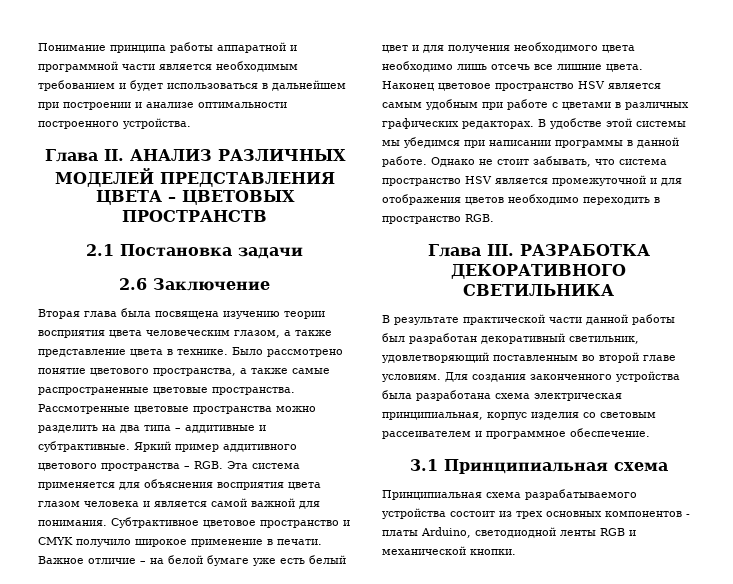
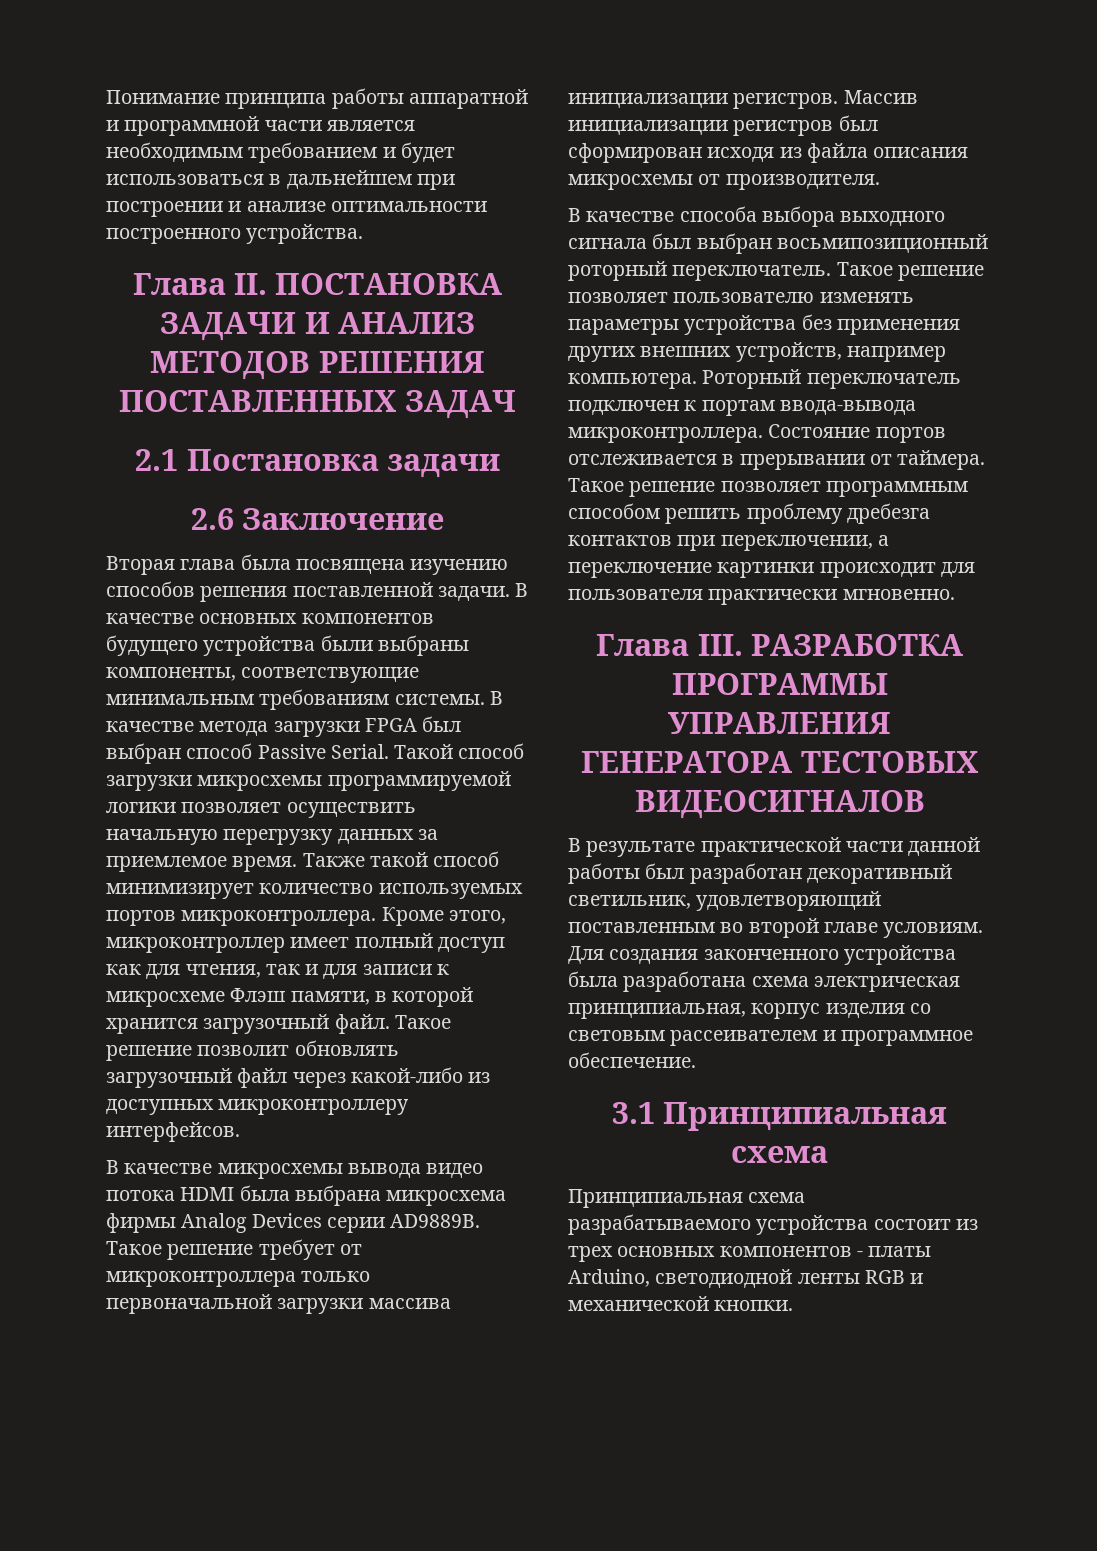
- Глава II. АНАЛИЗ РАЗЛИЧНЫХ МОДЕЛЕЙ ПРЕДСТАВЛЕНИЯ ЦВЕТА – ЦВЕТОВЫХ ПРОСТРАНСТВ
+ Глава II. ПОСТАНОВКА ЗАДАЧИ И АНАЛИЗ МЕТОДОВ РЕШЕНИЯ ПОСТАВЛЕННЫХ ЗАДАЧ
- Вторая глава была посвящена изучению теории восприятия цвета человеческим глазом, а также представление цвета в технике. Было рассмотрено понятие цветового пространства, а также самые распространенные цветовые пространства. Рассмотренные цветовые пространства можно разделить на два типа – аддитивные и субтрактивные. Яркий пример аддитивного цветового пространства – RGB. Эта система применяется для объяснения восприятия цвета глазом человека и является самой важной для понимания. Субтрактивное цветовое пространство и CMYK получило широкое применение в печати. Важное отличие – на белой бумаге уже есть белый цвет и для получения необходимого цвета необходимо лишь отсечь все лишние цвета. Наконец цветовое пространство HSV является самым удобным при работе с цветами в различных графических редакторах. В удобстве этой системы мы убедимся при написании программы в данной работе. Однако не стоит забывать, что система пространство HSV является промежуточной и для отображения цветов необходимо переходить в пространство RGB.
- Глава III. РАЗРАБОТКА ДЕКОРАТИВНОГО СВЕТИЛЬНИКА
+ Вторая глава была посвящена изучению способов решения поставленной задачи. В качестве основных компонентов будущего устройства были выбраны компоненты, соответствующие минимальным требованиям системы. В качестве метода загрузки FPGA был выбран способ Passive Serial. Такой способ загрузки микросхемы программируемой логики позволяет осуществить начальную перегрузку данных за приемлемое время. Также такой способ минимизирует количество используемых портов микроконтроллера. Кроме этого, микроконтроллер имеет полный доступ как для чтения, так и для записи к микросхеме Флэш памяти, в которой хранится загрузочный файл. Такое решение позволит обновлять загрузочный файл через какой-либо из доступных микроконтроллеру интерфейсов.
+ В качестве микросхемы вывода видео потока HDMI была выбрана микросхема фирмы Analog Devices серии AD9889B. Такое решение требует от микроконтроллера только первоначальной загрузки массива инициализации регистров. Массив инициализации регистров был сформирован исходя из файла описания микросхемы от производителя.
+ В качестве способа выбора выходного сигнала был выбран восьмипозиционный роторный переключатель. Такое решение позволяет пользователю изменять параметры устройства без применения других внешних устройств, например компьютера. Роторный переключатель подключен к портам ввода-вывода микроконтроллера. Состояние портов отслеживается в прерывании от таймера. Такое решение позволяет программным способом решить проблему дребезга контактов при переключении, а переключение картинки происходит для пользователя практически мгновенно.
+ Глава III. РАЗРАБОТКА ПРОГРАММЫ УПРАВЛЕНИЯ ГЕНЕРАТОРА ТЕСТОВЫХ ВИДЕОСИГНАЛОВ

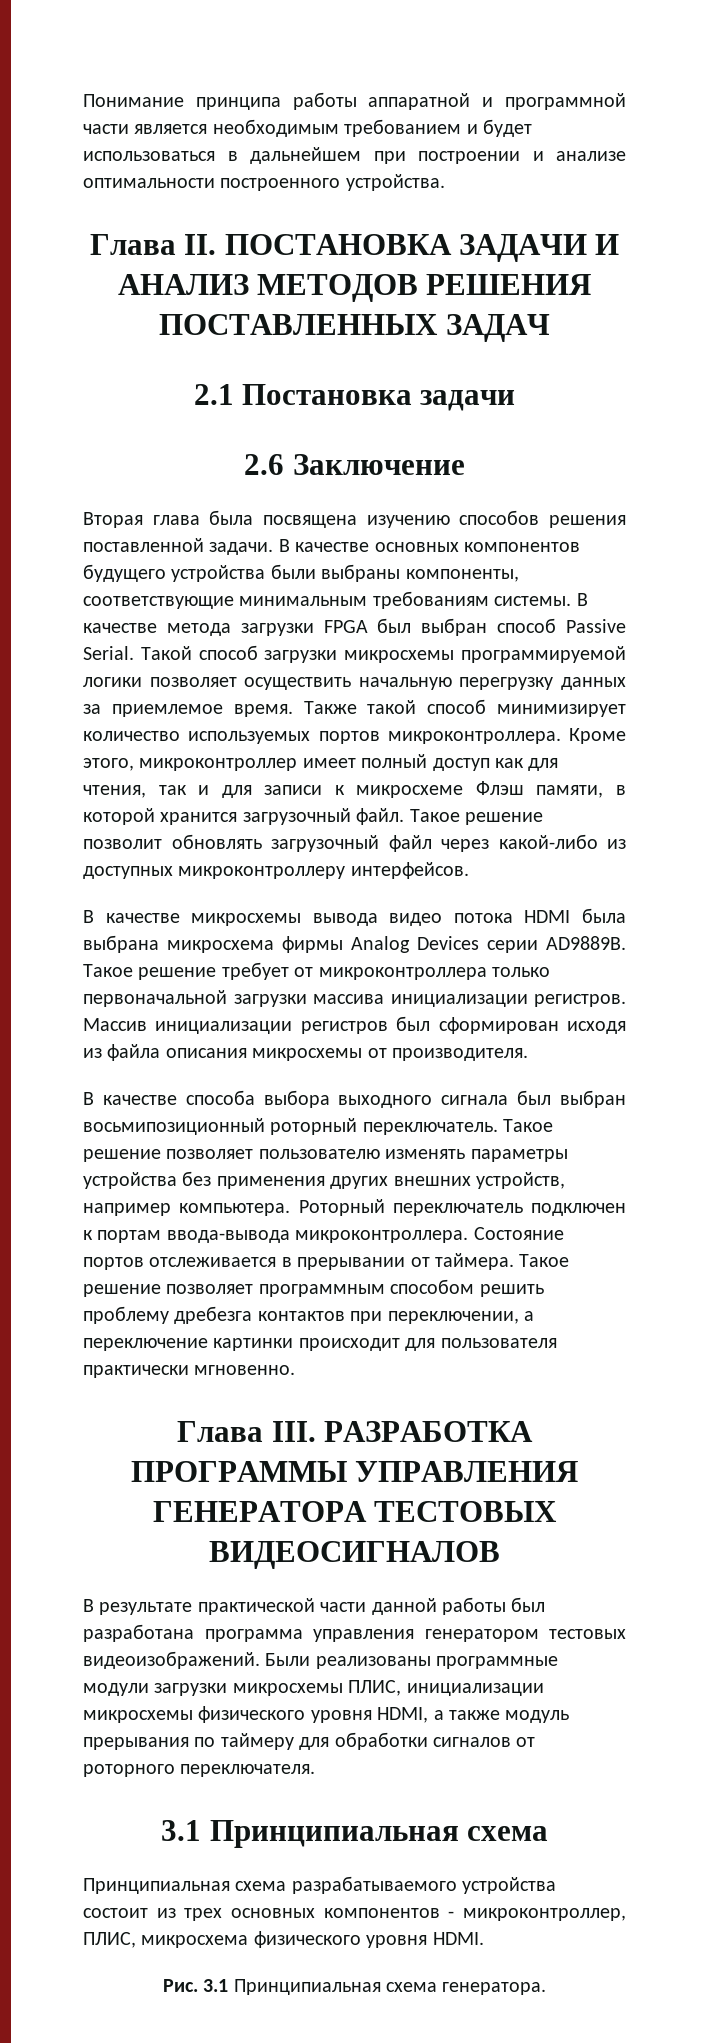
- В результате практической части данной работы был разработан декоративный светильник, удовлетворяющий поставленным во второй главе условиям. Для создания законченного устройства была разработана схема электрическая принципиальная, корпус изделия со световым рассеивателем и программное обеспечение.
+ В результате практической части данной работы был разработана программа управления генератором тестовых видеоизображений. Были реализованы программные модули загрузки микросхемы ПЛИС, инициализации микросхемы физического уровня HDMI, а также модуль прерывания по таймеру для обработки сигналов от роторного переключателя.
- Принципиальная схема разрабатываемого устройства состоит из трех основных компонентов - платы Arduino, светодиодной ленты RGB и механической кнопки.
+ Принципиальная схема разрабатываемого устройства состоит из трех основных компонентов - микроконтроллер, ПЛИС, микросхема физического уровня HDMI.
+ Рис. 3.1 Принципиальная схема генератора.

